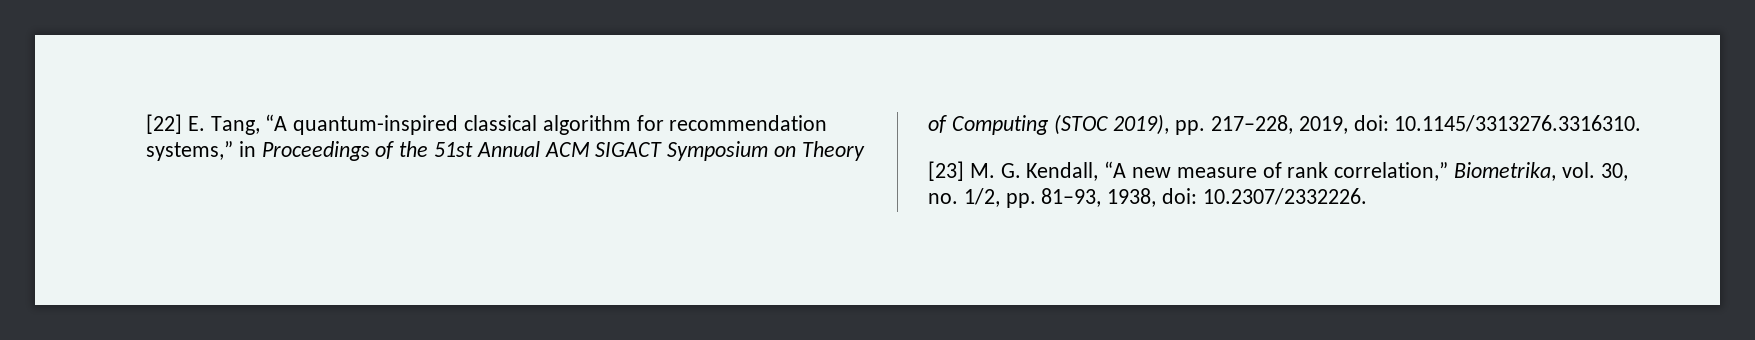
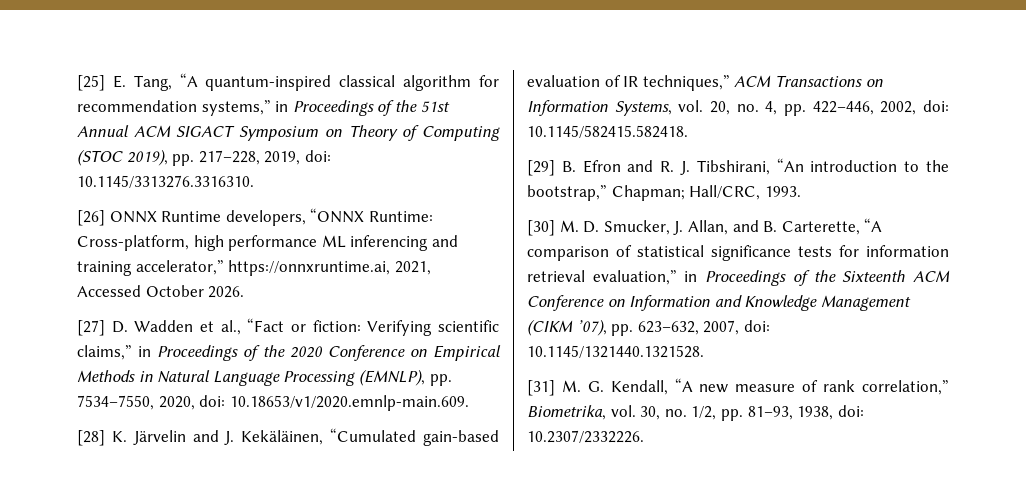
- [22] E. Tang, “A quantum-inspired classical algorithm for recommendation systems,” in Proceedings of the 51st Annual ACM SIGACT Symposium on Theory of Computing (STOC 2019), pp. 217–228, 2019, doi: 10.1145/3313276.3316310.
+ [25] E. Tang, “A quantum-inspired classical algorithm for recommendation systems,” in Proceedings of the 51st Annual ACM SIGACT Symposium on Theory of Computing (STOC 2019), pp. 217–228, 2019, doi: 10.1145/3313276.3316310.
- [23] M. G. Kendall, “A new measure of rank correlation,” Biometrika, vol. 30, no. 1/2, pp. 81–93, 1938, doi: 10.2307/2332226.
+ [26] ONNX Runtime developers, “ONNX Runtime: Cross-platform, high performance ML inferencing and training accelerator,” https://onnxruntime.ai, 2021, Accessed October 2026.
+ [27] D. Wadden et al., “Fact or fiction: Verifying scientific claims,” in Proceedings of the 2020 Conference on Empirical Methods in Natural Language Processing (EMNLP), pp. 7534–7550, 2020, doi: 10.18653/v1/2020.emnlp-main.609.
+ [28] K. Järvelin and J. Kekäläinen, “Cumulated gain-based evaluation of IR techniques,” ACM Transactions on Information Systems, vol. 20, no. 4, pp. 422–446, 2002, doi: 10.1145/582415.582418.
+ [29] B. Efron and R. J. Tibshirani, “An introduction to the bootstrap,” Chapman; Hall/CRC, 1993.
+ [30] M. D. Smucker, J. Allan, and B. Carterette, “A comparison of statistical significance tests for information retrieval evaluation,” in Proceedings of the Sixteenth ACM Conference on Information and Knowledge Management (CIKM ’07), pp. 623–632, 2007, doi: 10.1145/1321440.1321528.
+ [31] M. G. Kendall, “A new measure of rank correlation,” Biometrika, vol. 30, no. 1/2, pp. 81–93, 1938, doi: 10.2307/2332226.

